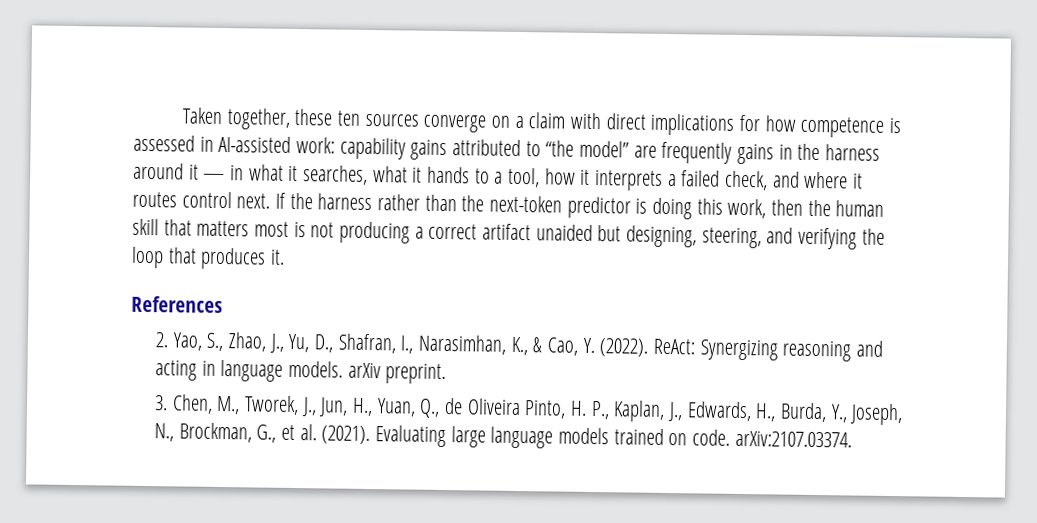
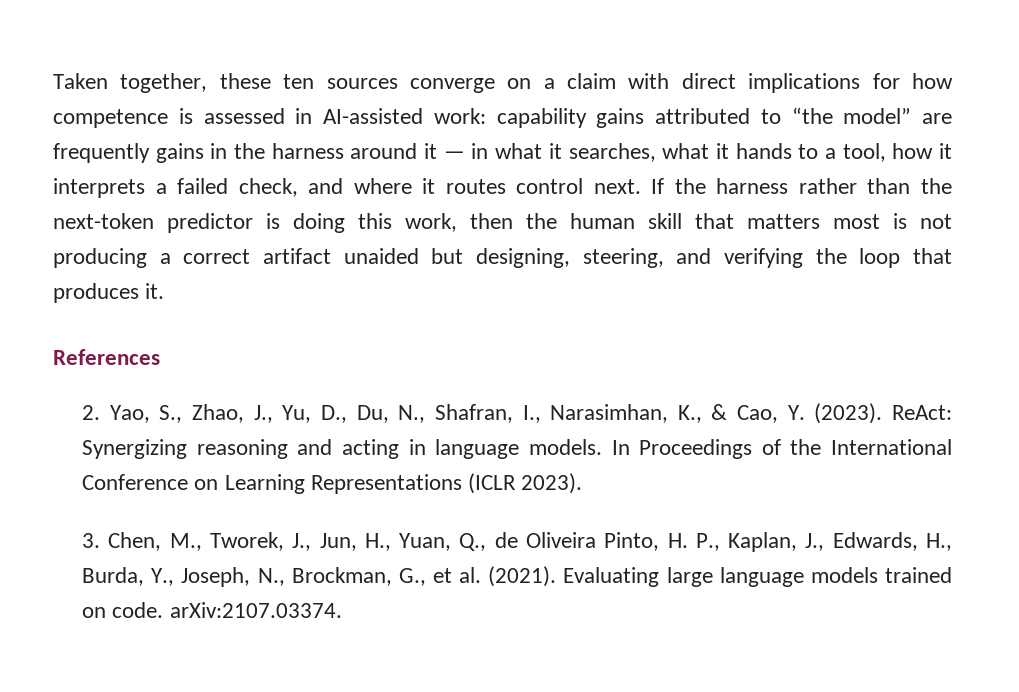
- 2. Yao, S., Zhao, J., Yu, D., Shafran, I., Narasimhan, K., & Cao, Y. (2022).
+ 2. Yao, S., Zhao, J., Yu, D., Du, N., Shafran, I., Narasimhan, K., & Cao, Y. (2023).
- ReAct: Synergizing reasoning and acting in language models. arXiv preprint.
+ ReAct: Synergizing reasoning and acting in language models. In Proceedings of the International Conference on Learning Representations (ICLR 2023).

